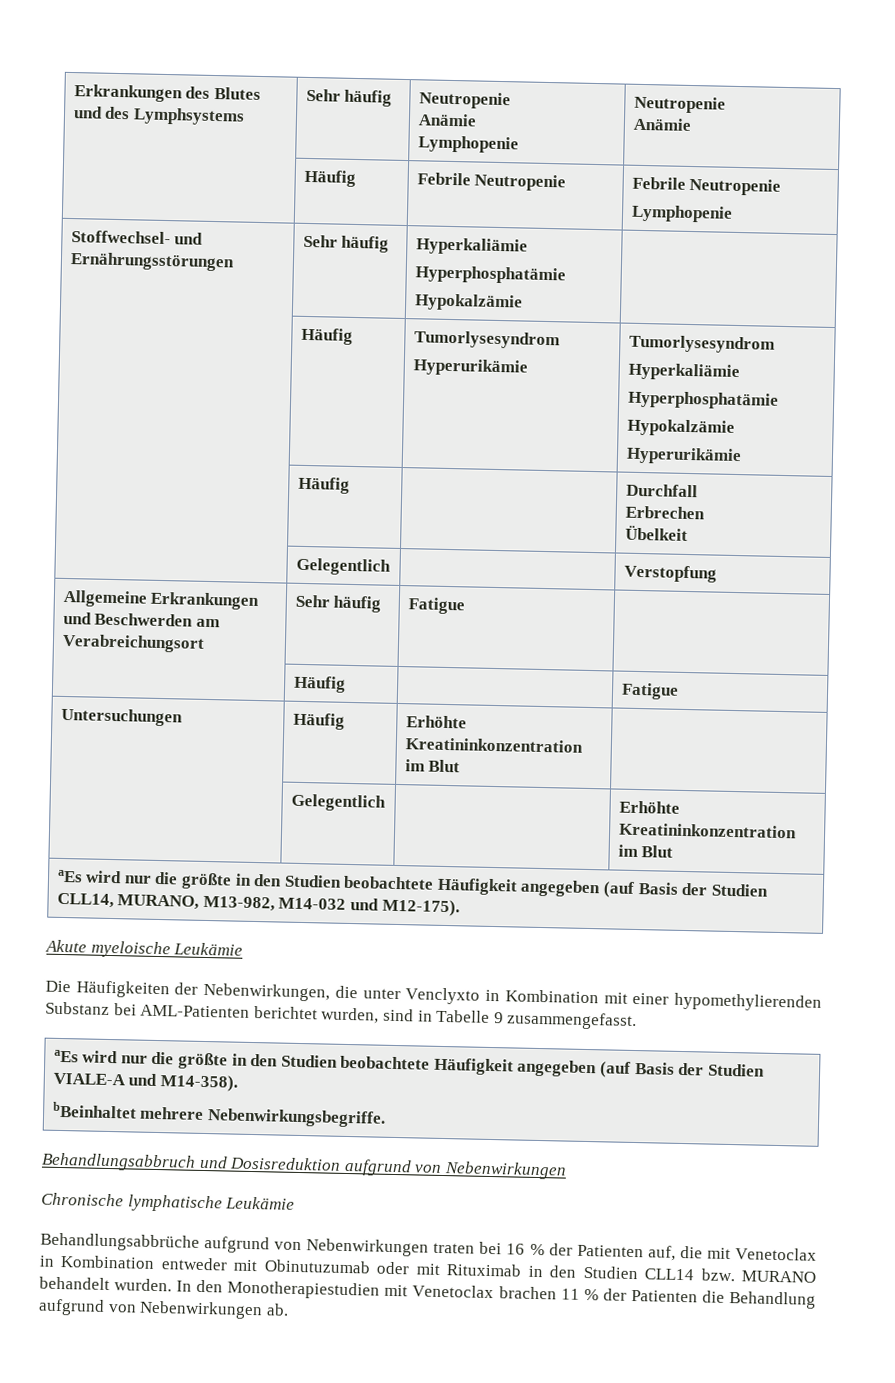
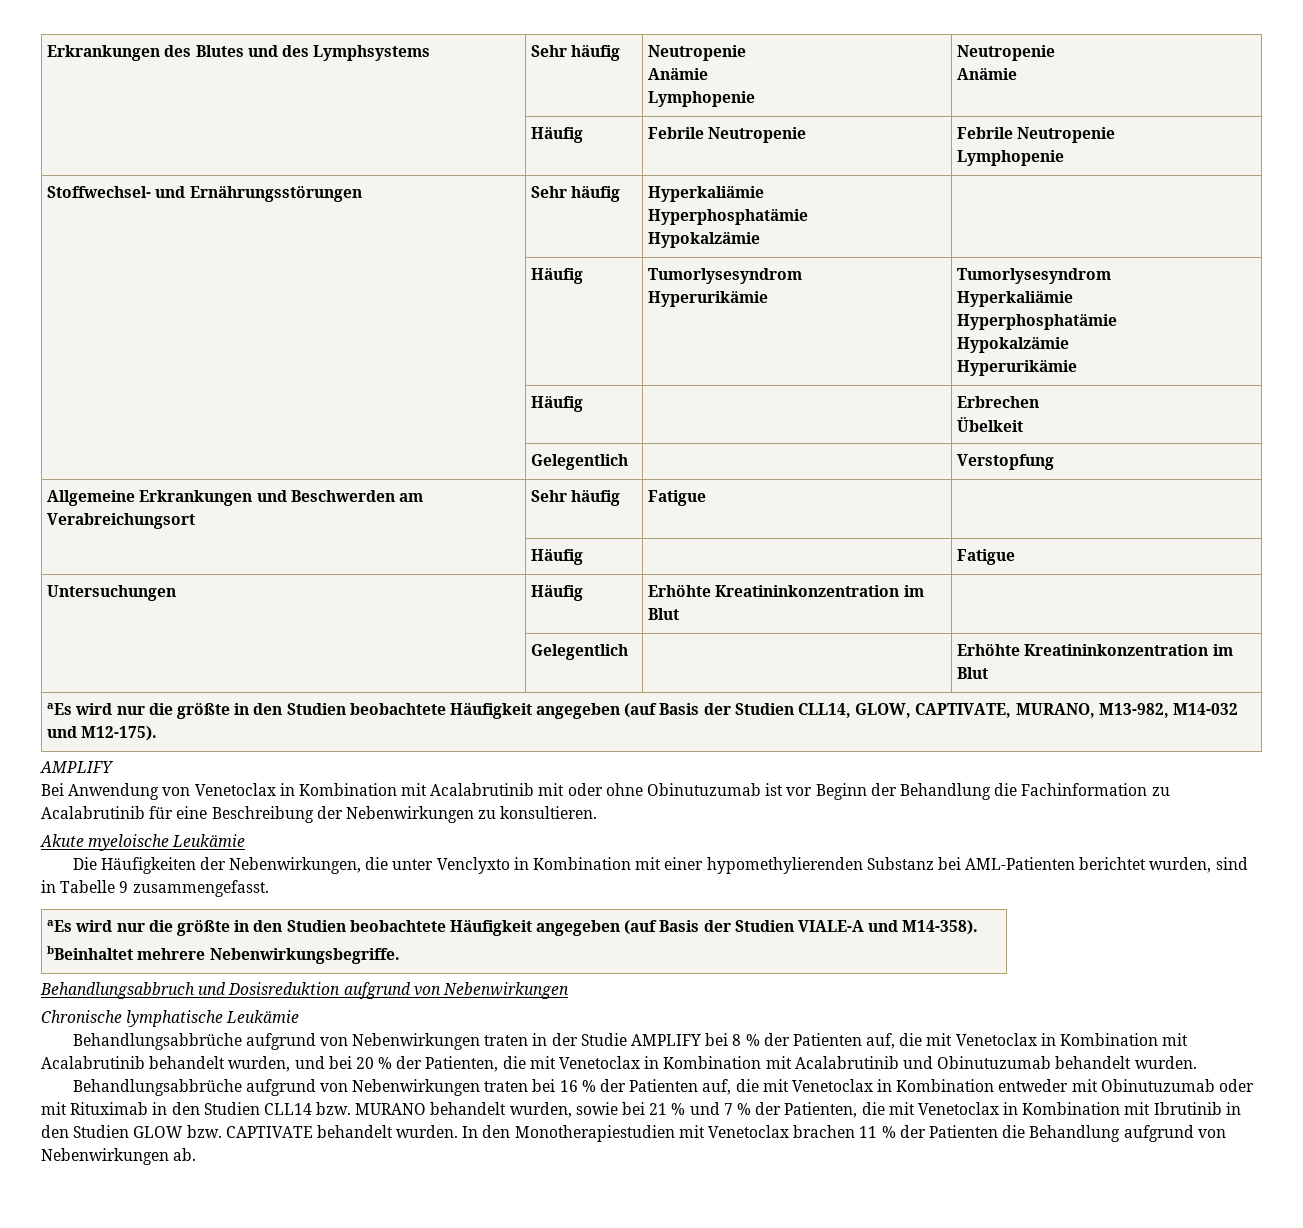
- | Häufig | | Durchfall
- Erbrechen
+ | Häufig | | Erbrechen
- aEs wird nur die größte in den Studien beobachtete Häufigkeit angegeben (auf Basis der Studien CLL14, MURANO, M13-982, M14-032 und M12-175).
+ aEs wird nur die größte in den Studien beobachtete Häufigkeit angegeben (auf Basis der Studien CLL14, GLOW, CAPTIVATE, MURANO, M13-982, M14-032 und M12-175).
+ AMPLIFY
+ Bei Anwendung von Venetoclax in Kombination mit Acalabrutinib mit oder ohne Obinutuzumab ist vor Beginn der Behandlung die Fachinformation zu Acalabrutinib für eine Beschreibung der Nebenwirkungen zu konsultieren.
+ Behandlungsabbrüche aufgrund von Nebenwirkungen traten in der Studie AMPLIFY bei 8 % der Patienten auf, die mit Venetoclax in Kombination mit Acalabrutinib behandelt wurden, und bei 20 % der Patienten, die mit Venetoclax in Kombination mit Acalabrutinib und Obinutuzumab behandelt wurden.
- Behandlungsabbrüche aufgrund von Nebenwirkungen traten bei 16 % der Patienten auf, die mit Venetoclax in Kombination entweder mit Obinutuzumab oder mit Rituximab in den Studien CLL14 bzw. MURANO behandelt wurden.
+ Behandlungsabbrüche aufgrund von Nebenwirkungen traten bei 16 % der Patienten auf, die mit Venetoclax in Kombination entweder mit Obinutuzumab oder mit Rituximab in den Studien CLL14 bzw. MURANO behandelt wurden, sowie bei 21 % und 7 % der Patienten, die mit Venetoclax in Kombination mit Ibrutinib in den Studien GLOW bzw. CAPTIVATE behandelt wurden.

